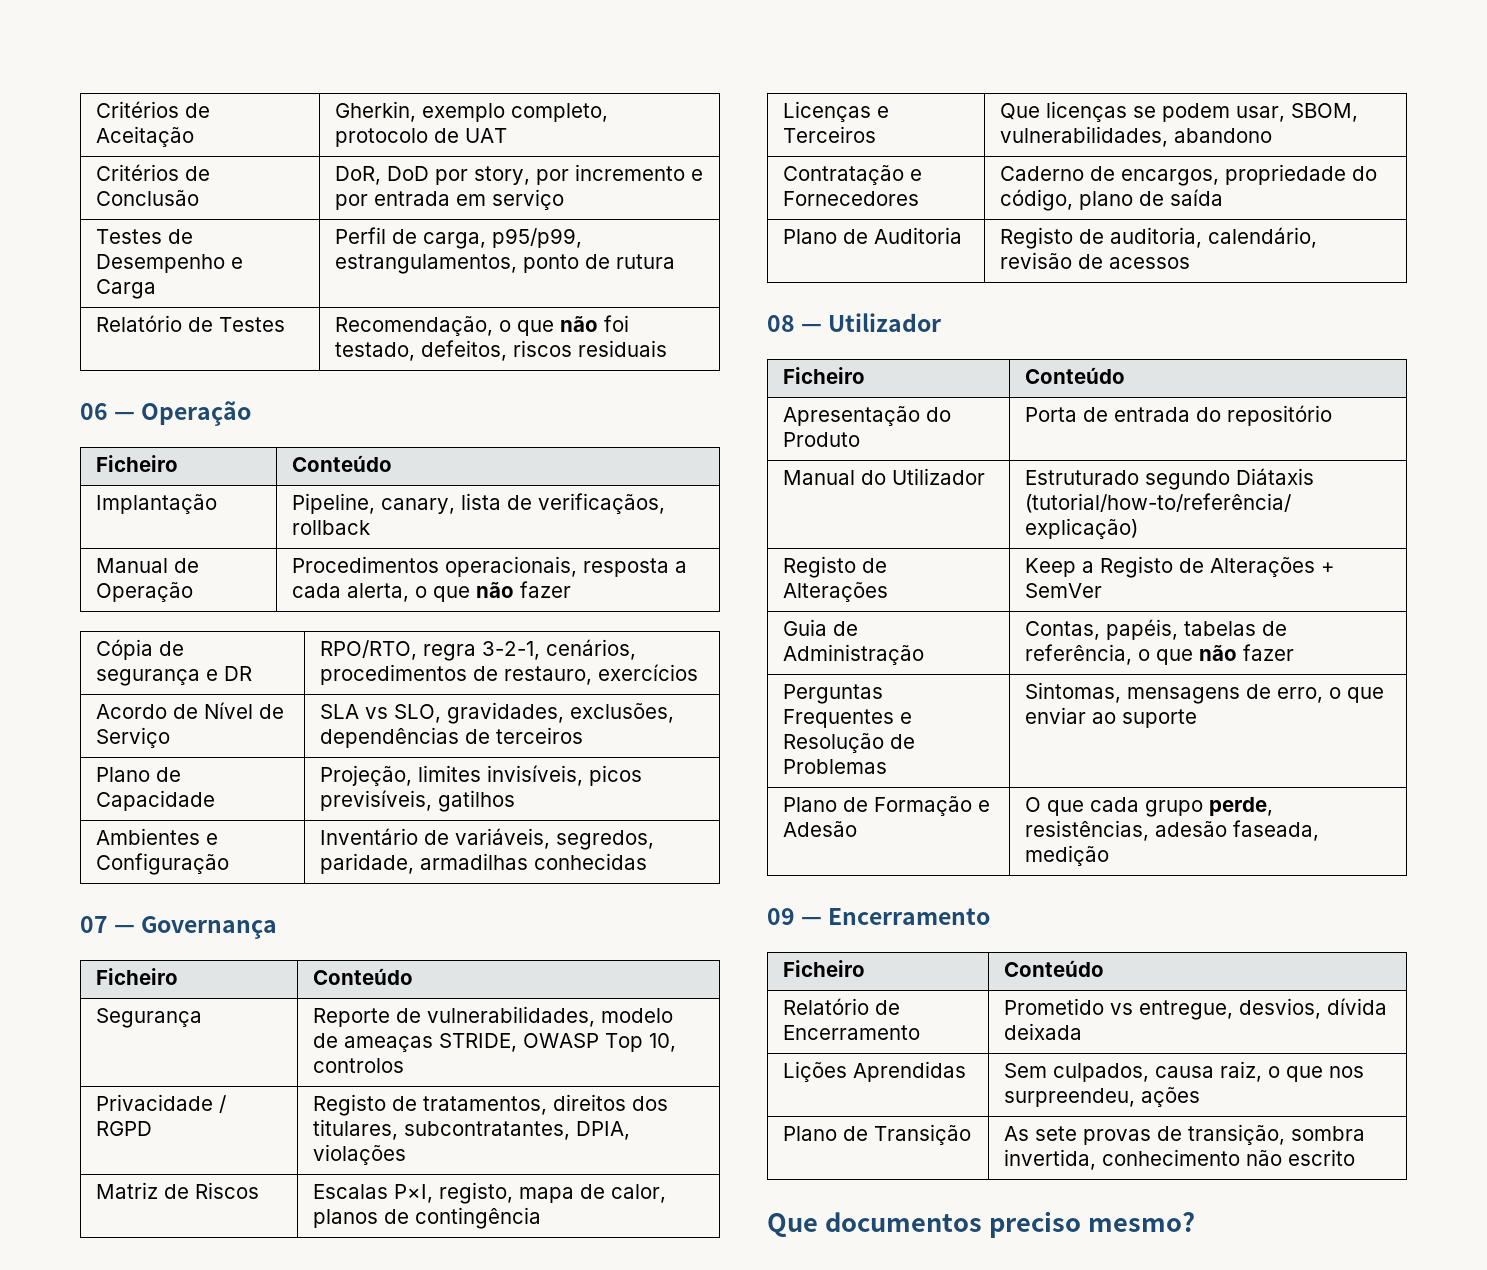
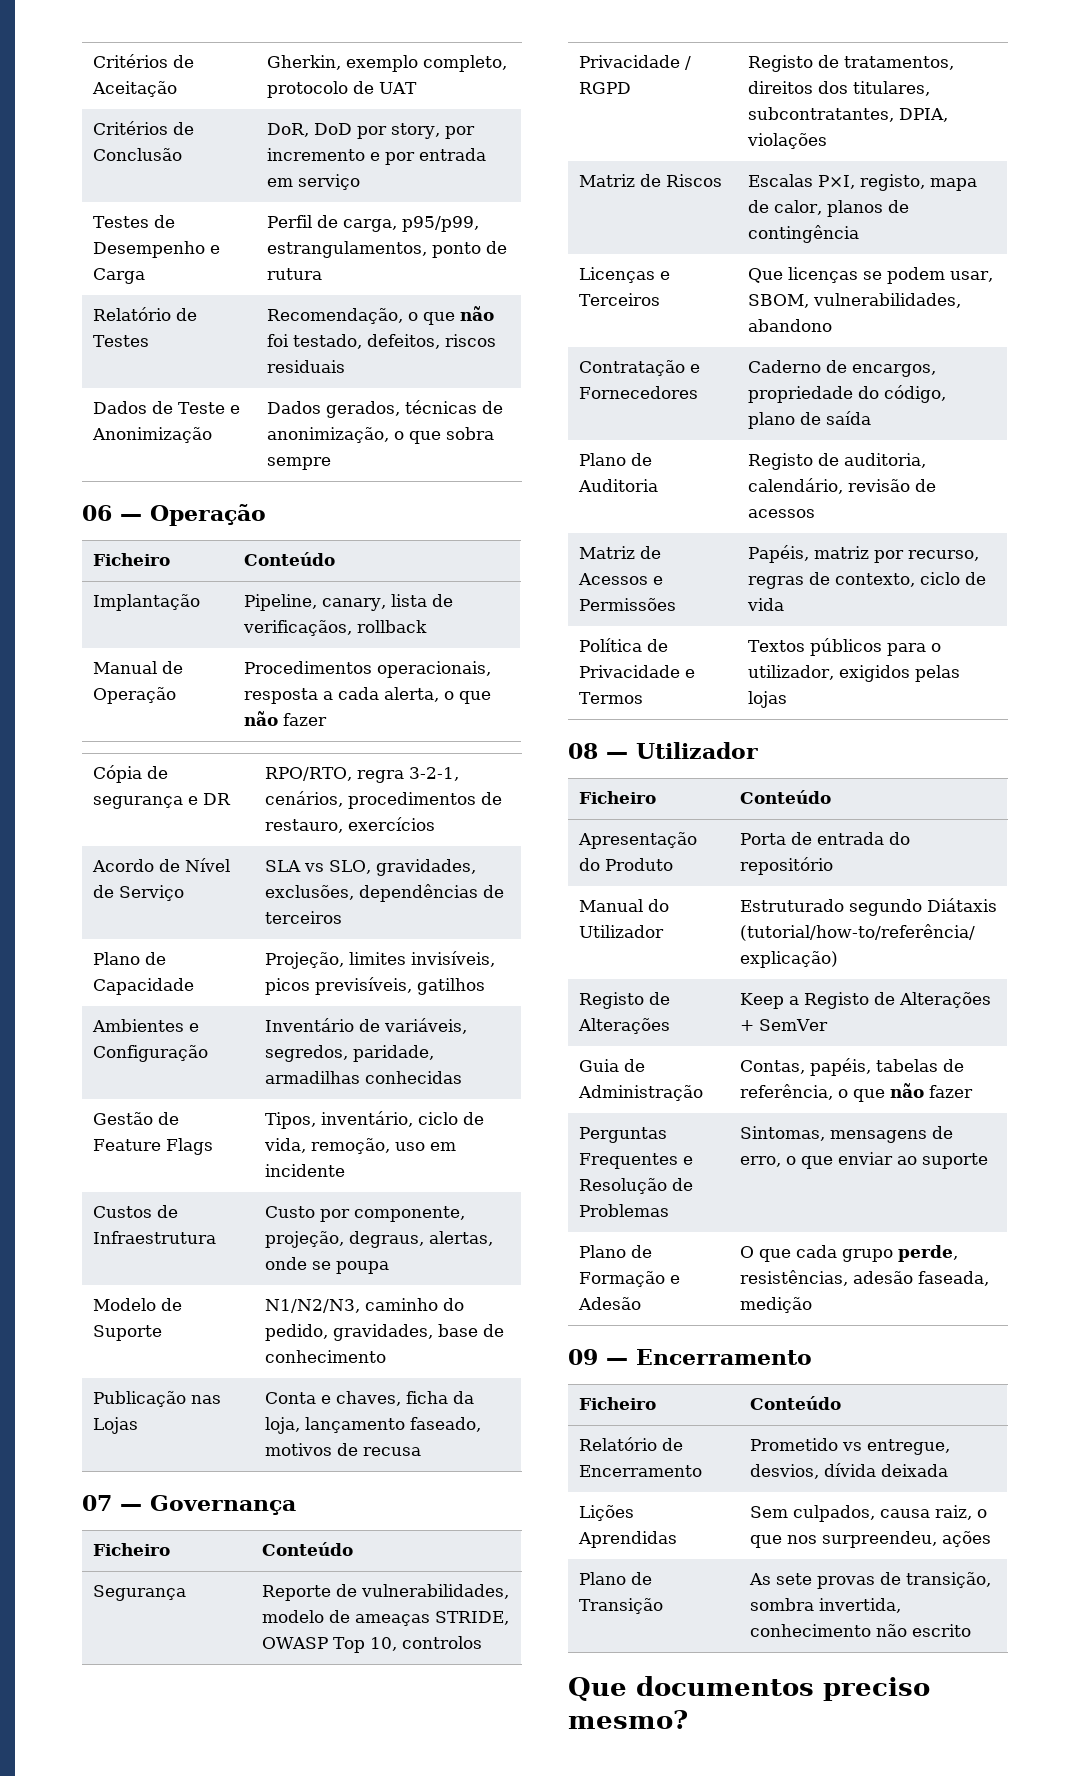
+ Dados de Teste e Anonimização | Dados gerados, técnicas de anonimização, o que sobra sempre
+ Gestão de Feature Flags | Tipos, inventário, ciclo de vida, remoção, uso em incidente
+ Custos de Infraestrutura | Custo por componente, projeção, degraus, alertas, onde se poupa
+ Modelo de Suporte | N1/N2/N3, caminho do pedido, gravidades, base de conhecimento
+ Publicação nas Lojas | Conta e chaves, ficha da loja, lançamento faseado, motivos de recusa
+ Matriz de Acessos e Permissões | Papéis, matriz por recurso, regras de contexto, ciclo de vida
+ Política de Privacidade e Termos | Textos públicos para o utilizador, exigidos pelas lojas

